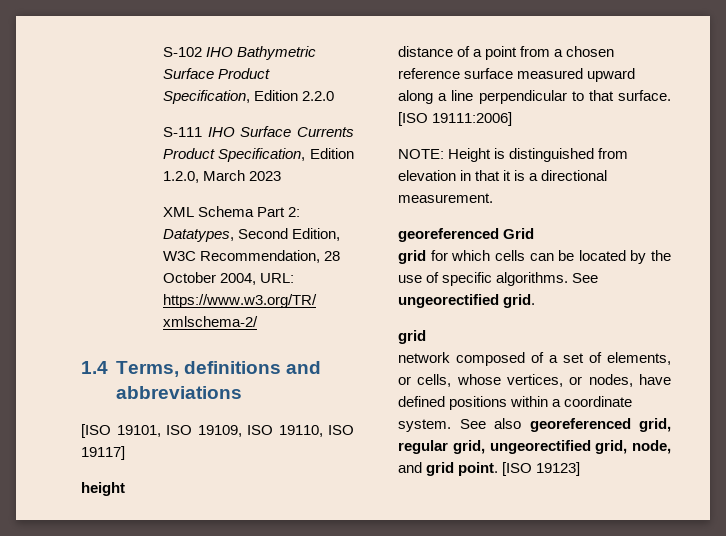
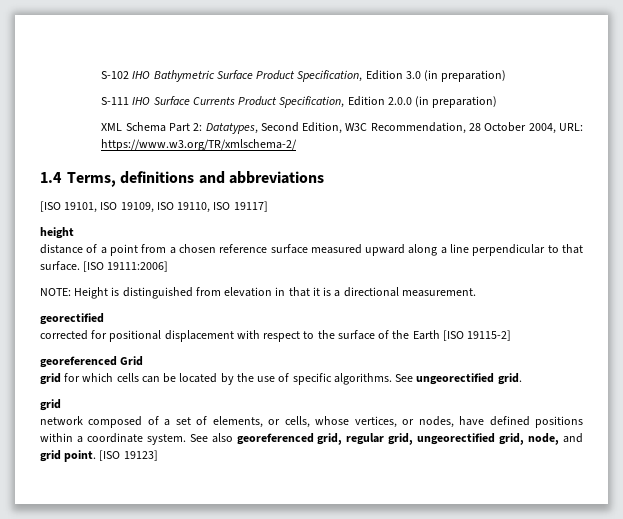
- S-102 IHO Bathymetric Surface Product Specification, Edition 2.2.0
+ S-102 IHO Bathymetric Surface Product Specification, Edition 3.0 (in preparation)
- S-111 IHO Surface Currents Product Specification, Edition 1.2.0, March 2023
+ S-111 IHO Surface Currents Product Specification, Edition 2.0.0 (in preparation)
+ georectified
+ corrected for positional displacement with respect to the surface of the Earth [ISO 19115-2]

